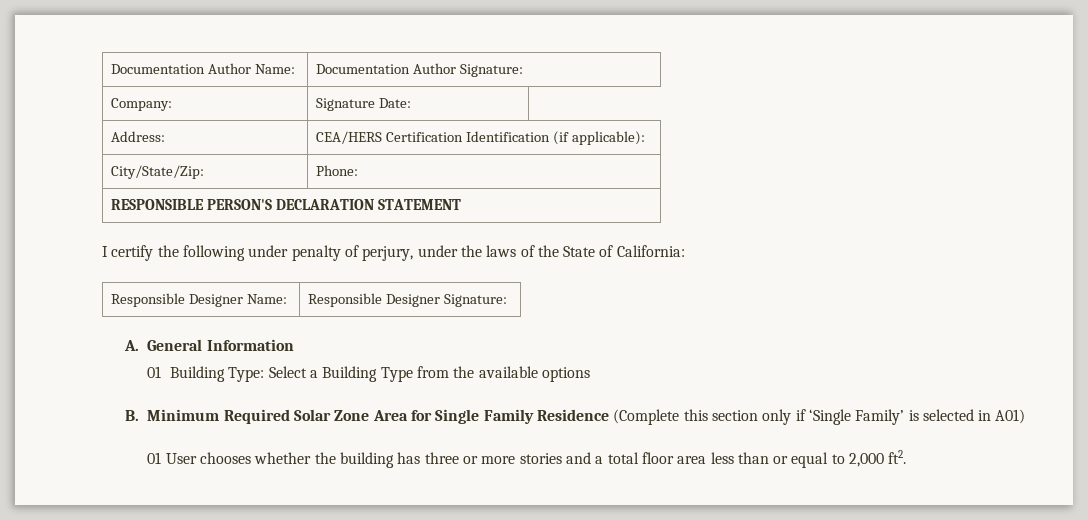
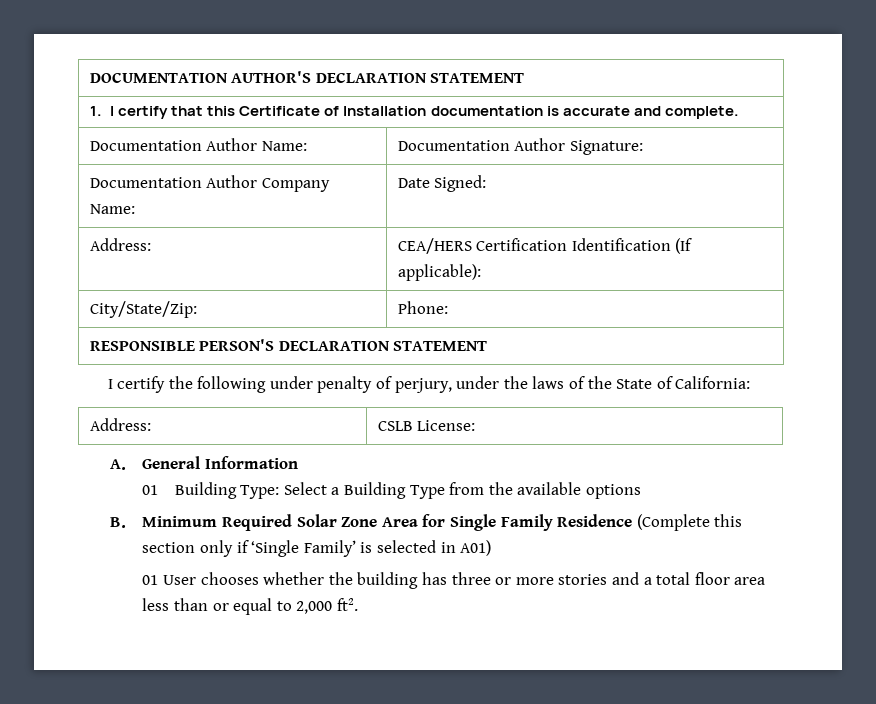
+ DOCUMENTATION AUTHOR'S DECLARATION STATEMENT
+ 1. I certify that this Certificate of Installation documentation is accurate and complete.
- Company: | Signature Date:
+ Documentation Author Company Name: | Date Signed:
- Address: | CEA/HERS Certification Identification (if applicable):
+ Address: | CEA/HERS Certification Identification (If applicable):
- Responsible Designer Name: | Responsible Designer Signature:
+ Address: | CSLB License:

